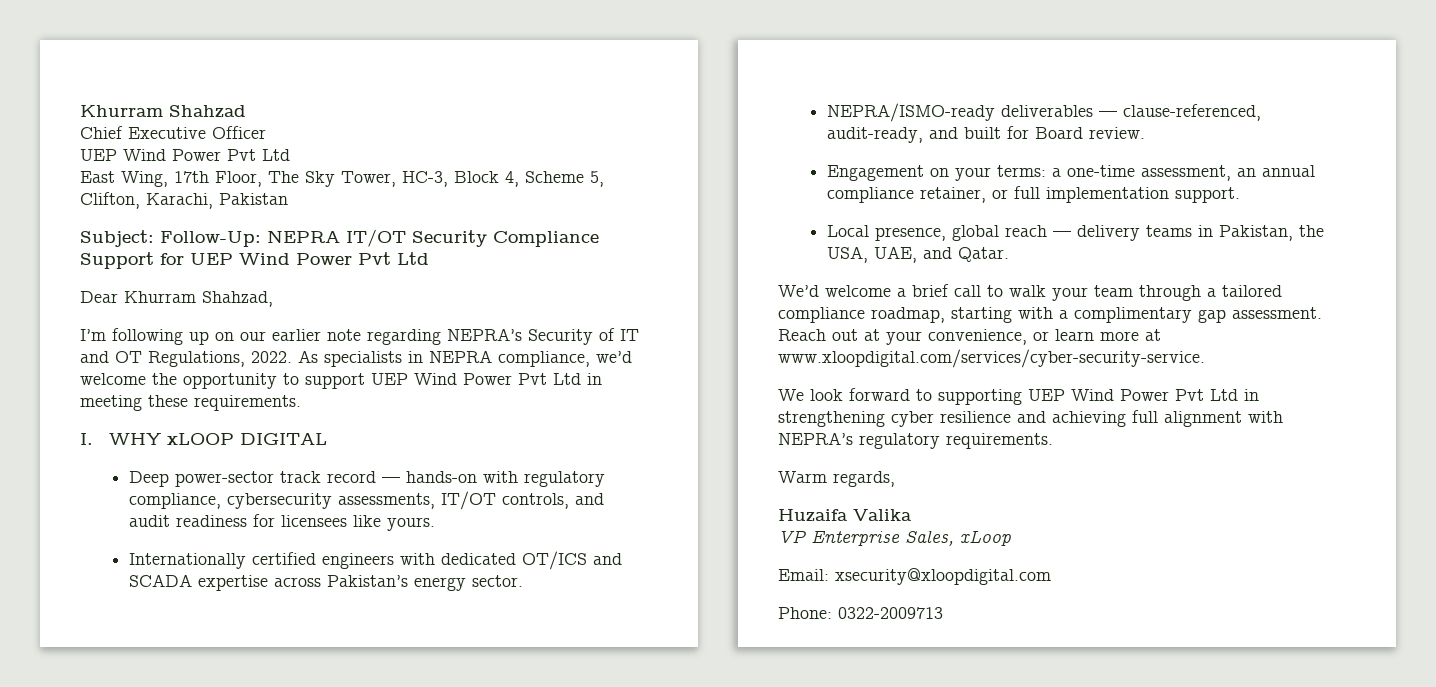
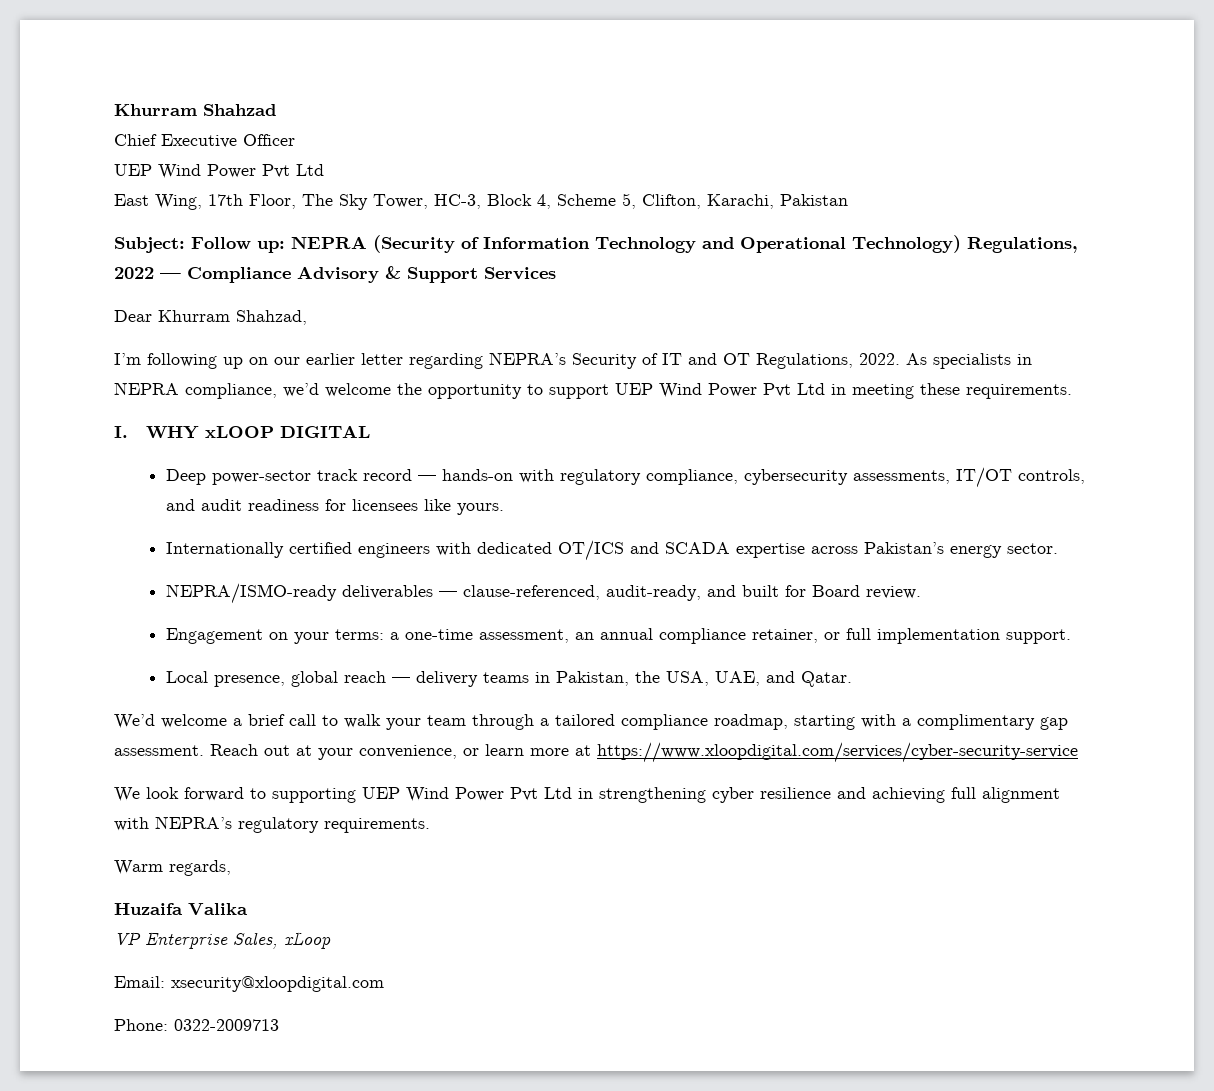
- Subject: Follow-Up: NEPRA IT/OT Security Compliance Support for UEP Wind Power Pvt Ltd
+ Subject: Follow up: NEPRA (Security of Information Technology and Operational Technology) Regulations, 2022 — Compliance Advisory & Support Services
- I’m following up on our earlier note regarding NEPRA’s Security of IT and OT Regulations, 2022.
+ I’m following up on our earlier letter regarding NEPRA’s Security of IT and OT Regulations, 2022.
- Reach out at your convenience, or learn more at www.xloopdigital.com/services/cyber-security-service.
+ Reach out at your convenience, or learn more at https://www.xloopdigital.com/services/cyber-security-service

